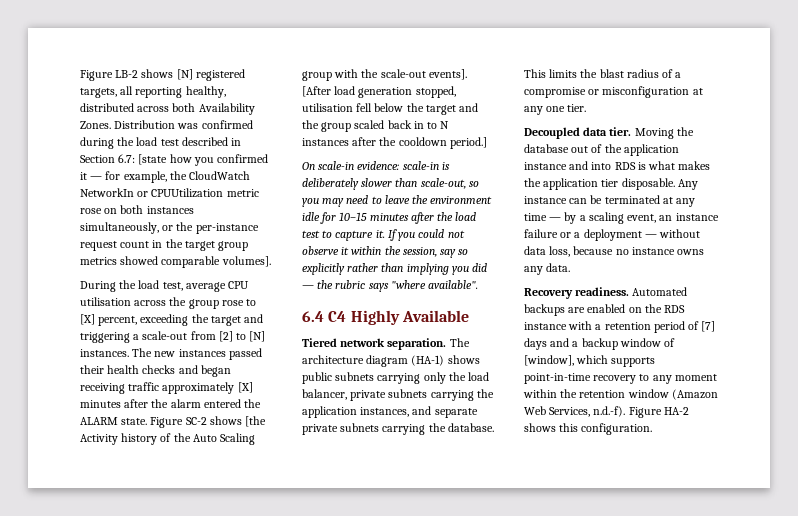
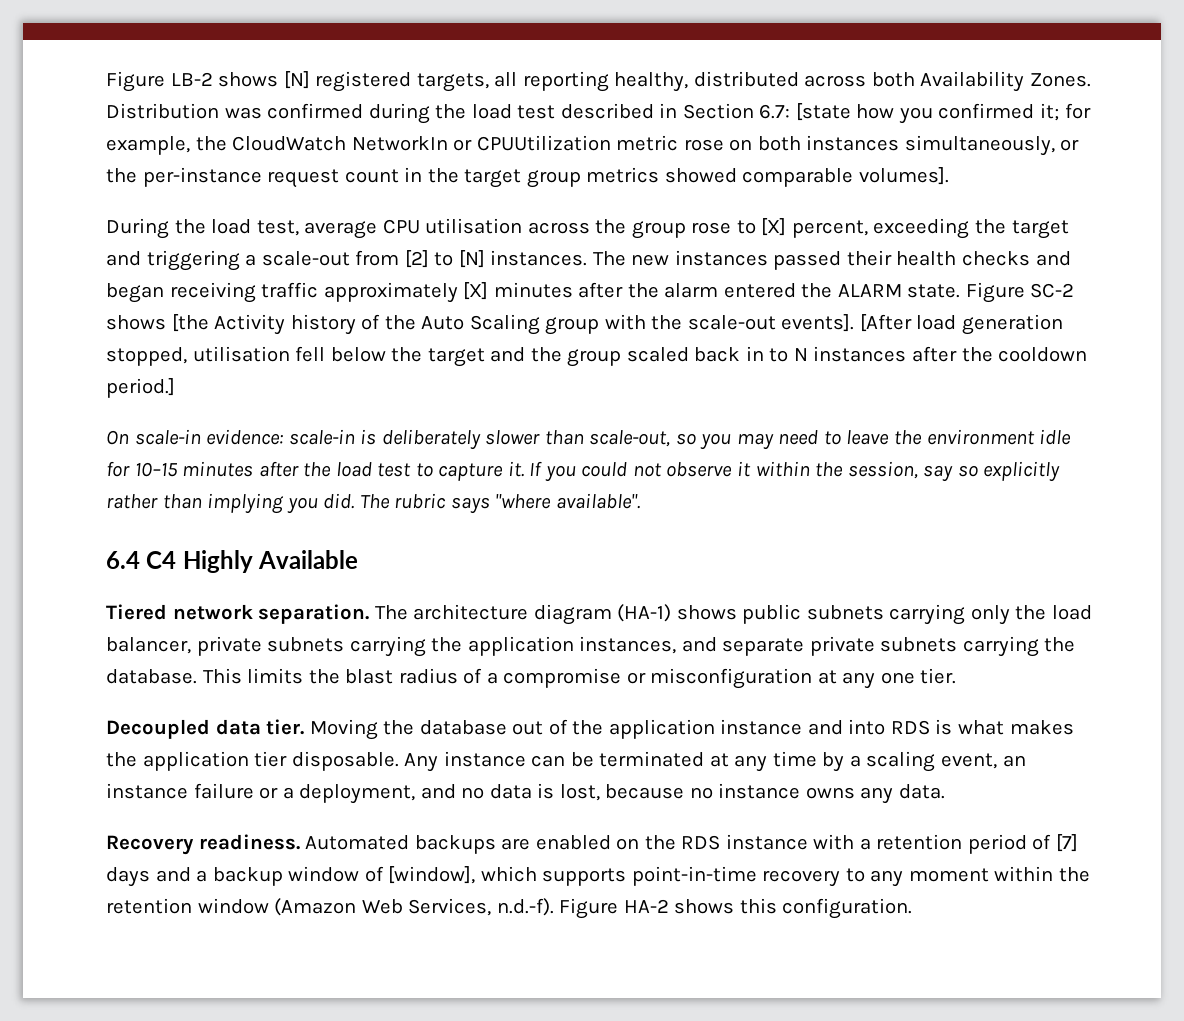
- Distribution was confirmed during the load test described in Section 6.7: [state how you confirmed it — for example, the CloudWatch NetworkIn or CPUUtilization metric rose on both instances simultaneously, or the per-instance request count in the target group metrics showed comparable volumes].
+ Distribution was confirmed during the load test described in Section 6.7: [state how you confirmed it; for example, the CloudWatch NetworkIn or CPUUtilization metric rose on both instances simultaneously, or the per-instance request count in the target group metrics showed comparable volumes].
- If you could not observe it within the session, say so explicitly rather than implying you did — the rubric says "where available".
+ If you could not observe it within the session, say so explicitly rather than implying you did. The rubric says "where available".
- Any instance can be terminated at any time — by a scaling event, an instance failure or a deployment — without data loss, because no instance owns any data.
+ Any instance can be terminated at any time by a scaling event, an instance failure or a deployment, and no data is lost, because no instance owns any data.

